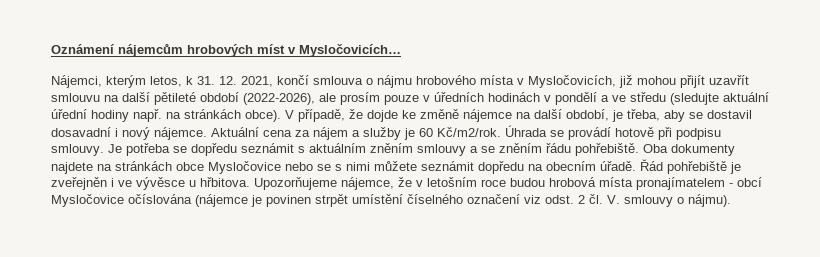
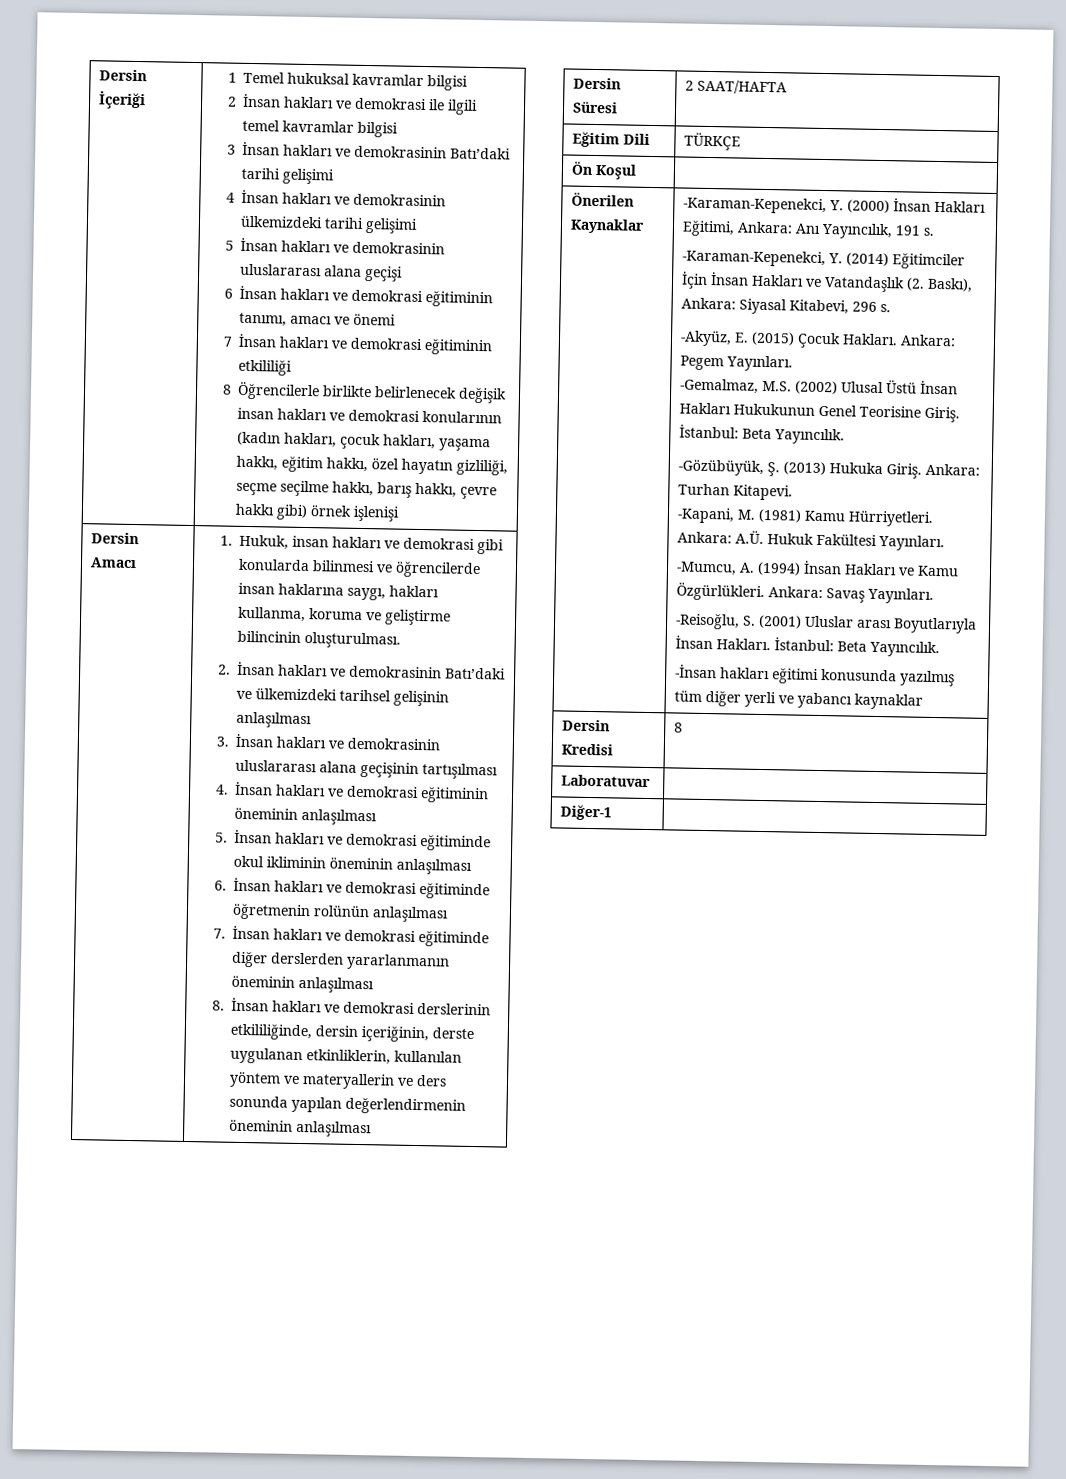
- Oznámení nájemcům hrobových míst v Mysločovicích…
- Nájemci, kterým letos, k 31. 12. 2021, končí smlouva o nájmu hrobového místa v Mysločovicích, již mohou přijít uzavřít smlouvu na další pětileté období (2022-2026), ale prosím pouze v úředních hodinách v pondělí a ve středu (sledujte aktuální úřední hodiny např. na stránkách obce). V případě, že dojde ke změně nájemce na další období, je třeba, aby se dostavil dosavadní i nový nájemce. Aktuální cena za nájem a služby je 60 Kč/m2/rok. Úhrada se provádí hotově při podpisu smlouvy. Je potřeba se dopředu seznámit s aktuálním zněním smlouvy a se zněním řádu pohřebiště. Oba dokumenty najdete na stránkách obce Mysločovice nebo se s nimi můžete seznámit dopředu na obecním úřadě. Řád pohřebiště je zveřejněn i ve vývěsce u hřbitova. Upozorňujeme nájemce, že v letošním roce budou hrobová místa pronajímatelem - obcí Mysločovice očíslována (nájemce je povinen strpět umístění číselného označení viz odst. 2 čl. V. smlouvy o nájmu).
+ Dersin İçeriği | 1 Temel hukuksal kavramlar bilgisi
+ 2 İnsan hakları ve demokrasi ile ilgili temel kavramlar bilgisi
+ 3 İnsan hakları ve demokrasinin Batı’daki tarihi gelişimi
+ 4 İnsan hakları ve demokrasinin ülkemizdeki tarihi gelişimi
+ 5 İnsan hakları ve demokrasinin uluslararası alana geçişi
+ 6 İnsan hakları ve demokrasi eğitiminin tanımı, amacı ve önemi
+ 7 İnsan hakları ve demokrasi eğitiminin etkililiği
+ 8 Öğrencilerle birlikte belirlenecek değişik insan hakları ve demokrasi konularının (kadın hakları, çocuk hakları, yaşama hakkı, eğitim hakkı, özel hayatın gizliliği, seçme seçilme hakkı, barış hakkı, çevre hakkı gibi) örnek işlenişi
+ Dersin Amacı | 1. Hukuk, insan hakları ve demokrasi gibi konularda bilinmesi ve öğrencilerde insan haklarına saygı, hakları kullanma, koruma ve geliştirme bilincinin oluşturulması.
+ 2. İnsan hakları ve demokrasinin Batı’daki ve ülkemizdeki tarihsel gelişinin anlaşılması
+ 3. İnsan hakları ve demokrasinin uluslararası alana geçişinin tartışılması
+ 4. İnsan hakları ve demokrasi eğitiminin öneminin anlaşılması
+ 5. İnsan hakları ve demokrasi eğitiminde okul ikliminin öneminin anlaşılması
+ 6. İnsan hakları ve demokrasi eğitiminde öğretmenin rolünün anlaşılması
+ 7. İnsan hakları ve demokrasi eğitiminde diğer derslerden yararlanmanın öneminin anlaşılması
+ 8. İnsan hakları ve demokrasi derslerinin etkililiğinde, dersin içeriğinin, derste uygulanan etkinliklerin, kullanılan yöntem ve materyallerin ve ders sonunda yapılan değerlendirmenin öneminin anlaşılması
+ Dersin Süresi | 2 SAAT/HAFTA
+ Eğitim Dili | TÜRKÇE
+ Ön Koşul |
+ Önerilen Kaynaklar | -Karaman-Kepenekci, Y. (2000) İnsan Hakları Eğitimi, Ankara: Anı Yayıncılık, 191 s.
+ -Karaman-Kepenekci, Y. (2014) Eğitimciler İçin İnsan Hakları ve Vatandaşlık (2. Baskı), Ankara: Siyasal Kitabevi, 296 s.
+ -Akyüz, E. (2015) Çocuk Hakları. Ankara: Pegem Yayınları.
+ -Gemalmaz, M.S. (2002) Ulusal Üstü İnsan Hakları Hukukunun Genel Teorisine Giriş. İstanbul: Beta Yayıncılık.
+ -Gözübüyük, Ş. (2013) Hukuka Giriş. Ankara: Turhan Kitapevi.
+ -Kapani, M. (1981) Kamu Hürriyetleri. Ankara: A.Ü. Hukuk Fakültesi Yayınları.
+ -Mumcu, A. (1994) İnsan Hakları ve Kamu Özgürlükleri. Ankara: Savaş Yayınları.
+ -Reisoğlu, S. (2001) Uluslar arası Boyutlarıyla İnsan Hakları. İstanbul: Beta Yayıncılık.
+ -İnsan hakları eğitimi konusunda yazılmış tüm diğer yerli ve yabancı kaynaklar
+ Dersin Kredisi | 8
+ Laboratuvar |
+ Diğer-1 |

